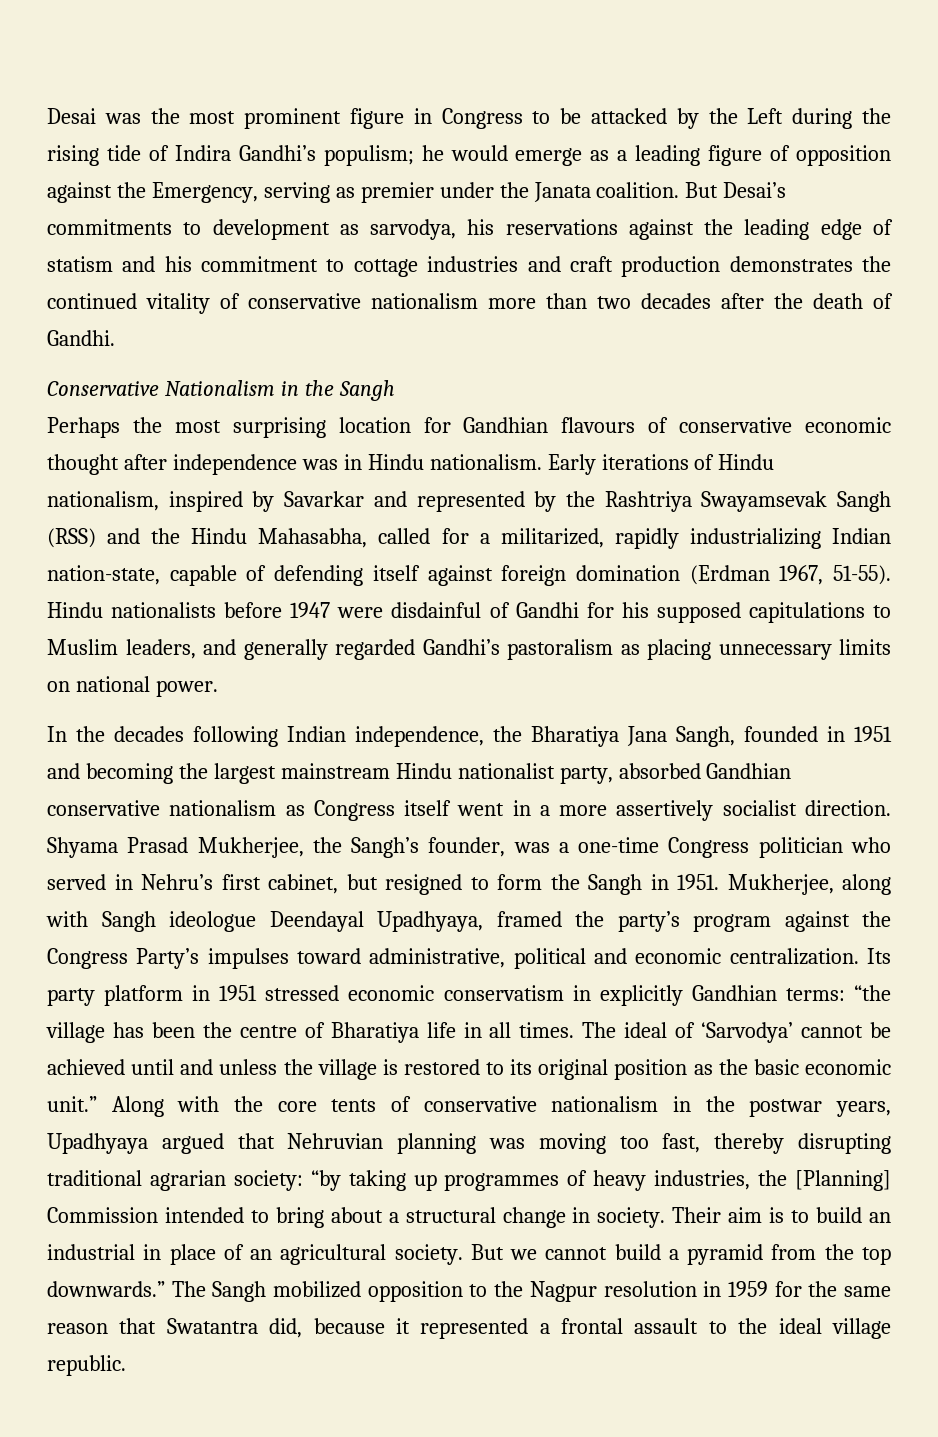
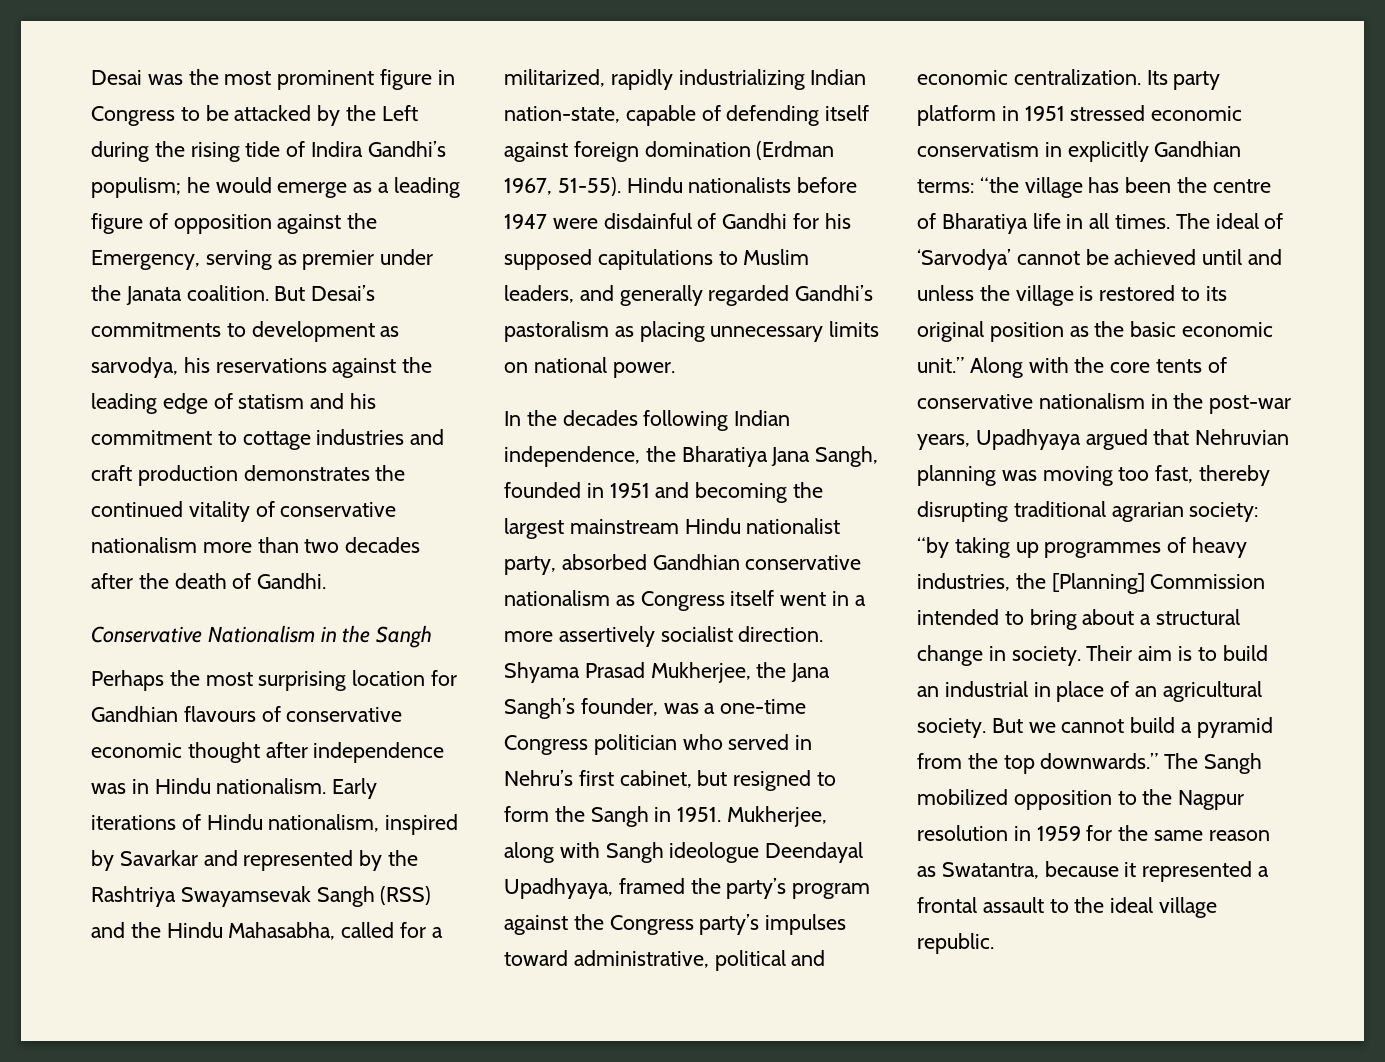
- Shyama Prasad Mukherjee, the Sangh’s founder, was a one-time Congress politician who served in Nehru’s first cabinet, but resigned to form the Sangh in 1951.
+ Shyama Prasad Mukherjee, the Jana Sangh’s founder, was a one-time Congress politician who served in Nehru’s first cabinet, but resigned to form the Sangh in 1951.
- Mukherjee, along with Sangh ideologue Deendayal Upadhyaya, framed the party’s program against the Congress Party’s impulses toward administrative, political and economic centralization.
+ Mukherjee, along with Sangh ideologue Deendayal Upadhyaya, framed the party’s program against the Congress party’s impulses toward administrative, political and economic centralization.
- Along with the core tents of conservative nationalism in the postwar years, Upadhyaya argued that Nehruvian planning was moving too fast, thereby disrupting traditional agrarian society: “by taking up programmes of heavy industries, the [Planning] Commission intended to bring about a structural change in society.
+ Along with the core tents of conservative nationalism in the post-war years, Upadhyaya argued that Nehruvian planning was moving too fast, thereby disrupting traditional agrarian society: “by taking up programmes of heavy industries, the [Planning] Commission intended to bring about a structural change in society.
- The Sangh mobilized opposition to the Nagpur resolution in 1959 for the same reason that Swatantra did, because it represented a frontal assault to the ideal village republic.
+ The Sangh mobilized opposition to the Nagpur resolution in 1959 for the same reason as Swatantra, because it represented a frontal assault to the ideal village republic.

